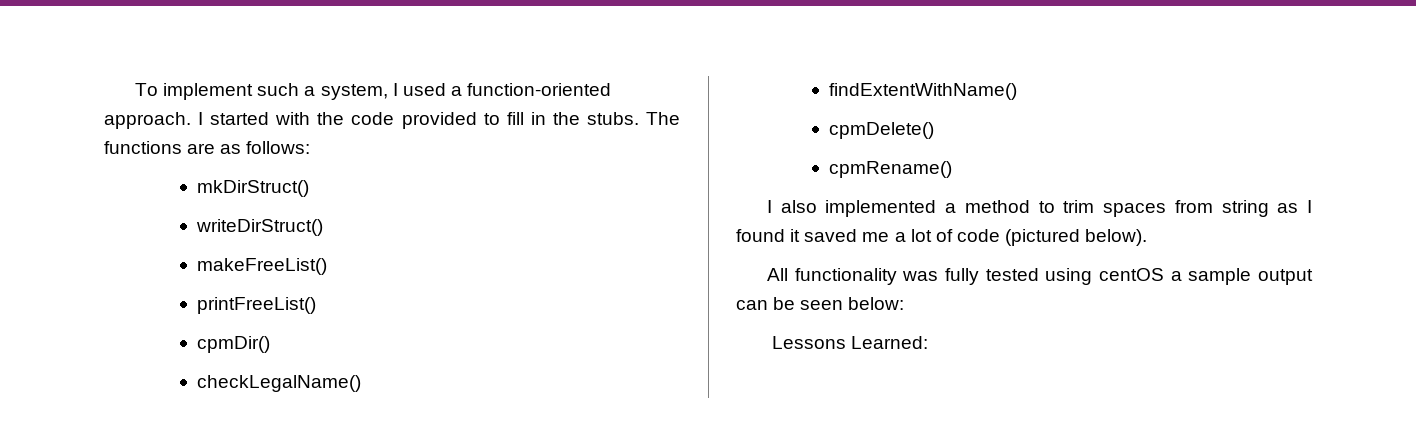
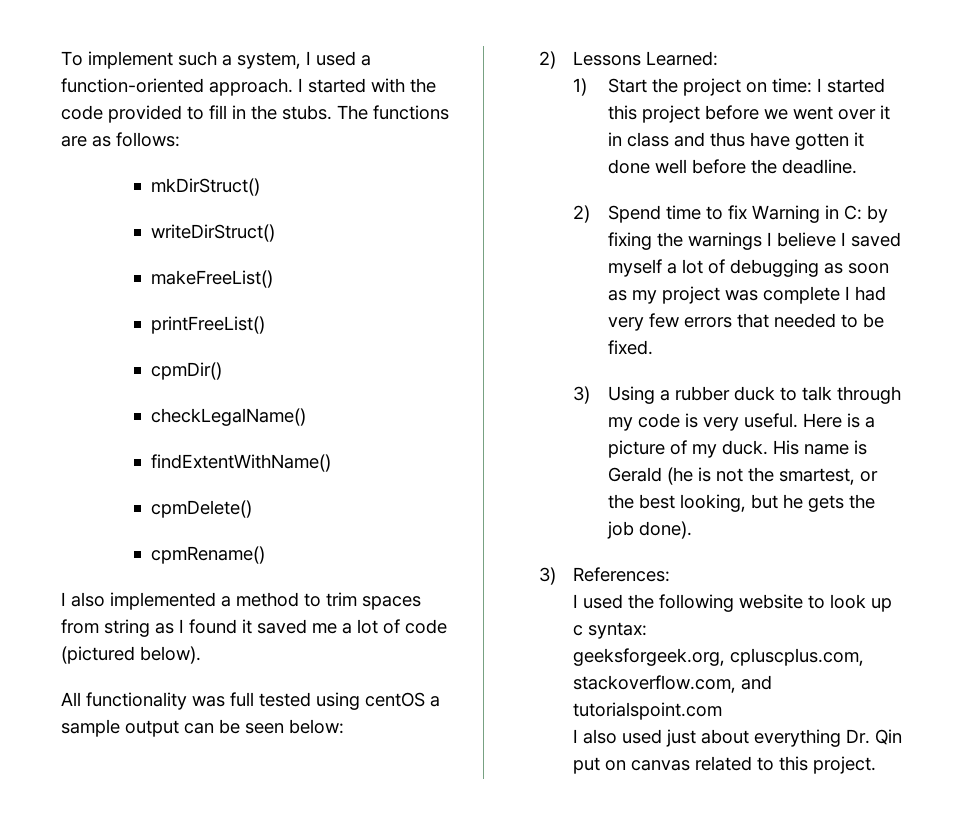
- All functionality was fully tested using centOS a sample output can be seen below:
+ All functionality was full tested using centOS a sample output can be seen below:
- Lessons Learned:
+ 2) Lessons Learned:
+ 1) Start the project on time: I started this project before we went over it in class and thus have gotten it done well before the deadline.
+ 2) Spend time to fix Warning in C: by fixing the warnings I believe I saved myself a lot of debugging as soon as my project was complete I had very few errors that needed to be fixed.
+ 3) Using a rubber duck to talk through my code is very useful. Here is a picture of my duck. His name is Gerald (he is not the smartest, or the best looking, but he gets the job done).
+ 3) References:
+ I used the following website to look up c syntax:
+ geeksforgeek.org, cpluscplus.com, stackoverflow.com, and tutorialspoint.com
+ I also used just about everything Dr. Qin put on canvas related to this project.

